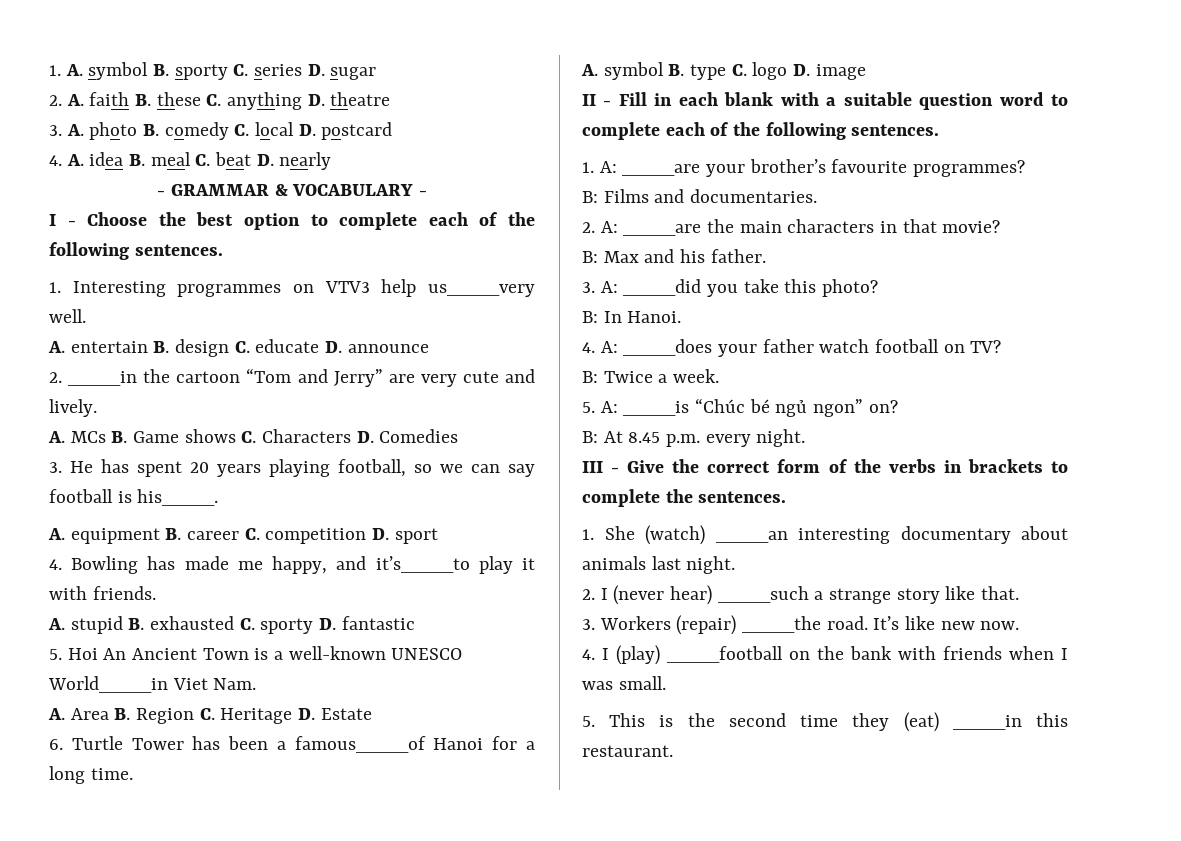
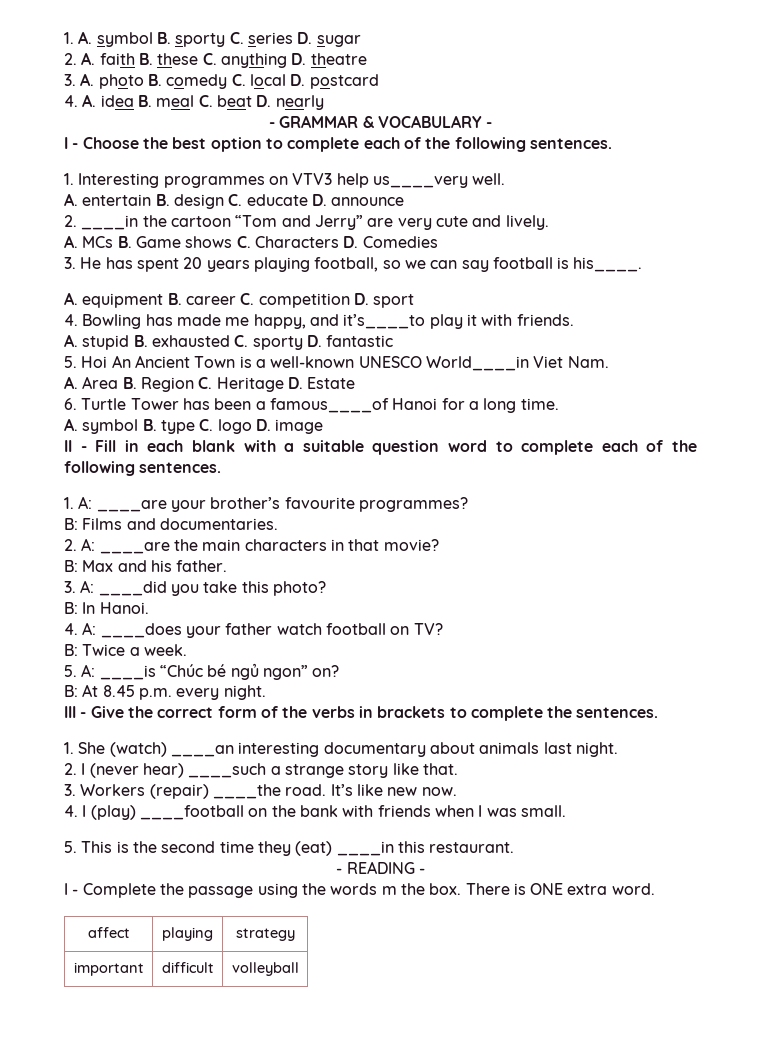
+ - READING -
+ I - Complete the passage using the words m the box. There is ONE extra word.
+ affect | playing | strategy
+ important | difficult | volleyball

